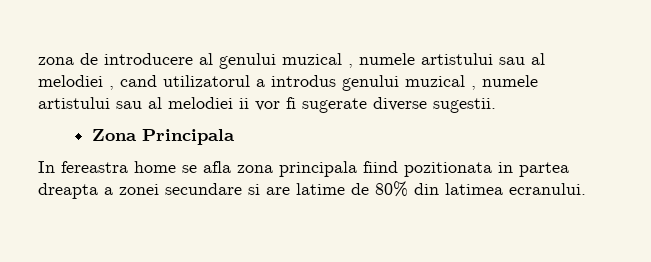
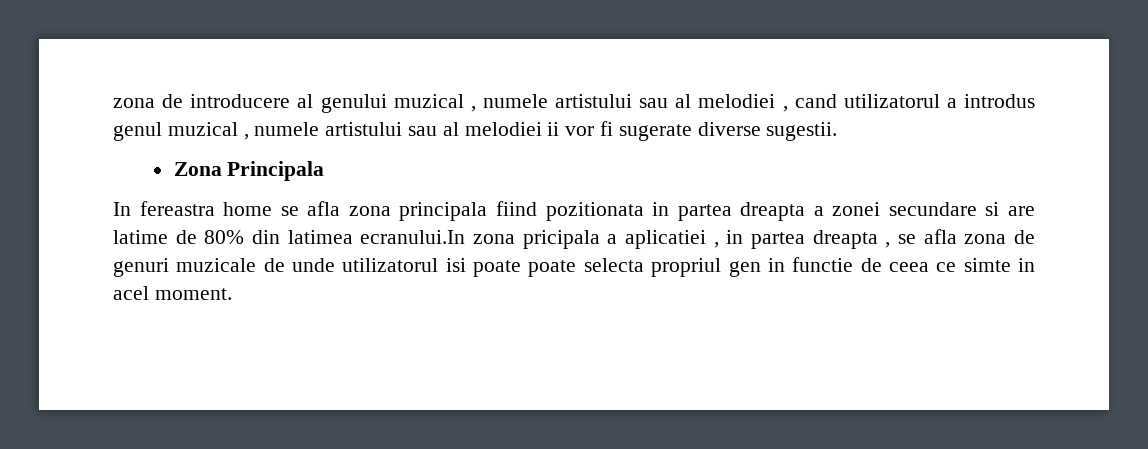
- zona de introducere al genului muzical , numele artistului sau al melodiei , cand utilizatorul a introdus genului muzical , numele artistului sau al melodiei ii vor fi sugerate diverse sugestii.
+ zona de introducere al genului muzical , numele artistului sau al melodiei , cand utilizatorul a introdus genul muzical , numele artistului sau al melodiei ii vor fi sugerate diverse sugestii.
- In fereastra home se afla zona principala fiind pozitionata in partea dreapta a zonei secundare si are latime de 80% din latimea ecranului.
+ In fereastra home se afla zona principala fiind pozitionata in partea dreapta a zonei secundare si are latime de 80% din latimea ecranului.In zona pricipala a aplicatiei , in partea dreapta , se afla zona de genuri muzicale de unde utilizatorul isi poate poate selecta propriul gen in functie de ceea ce simte in acel moment.

